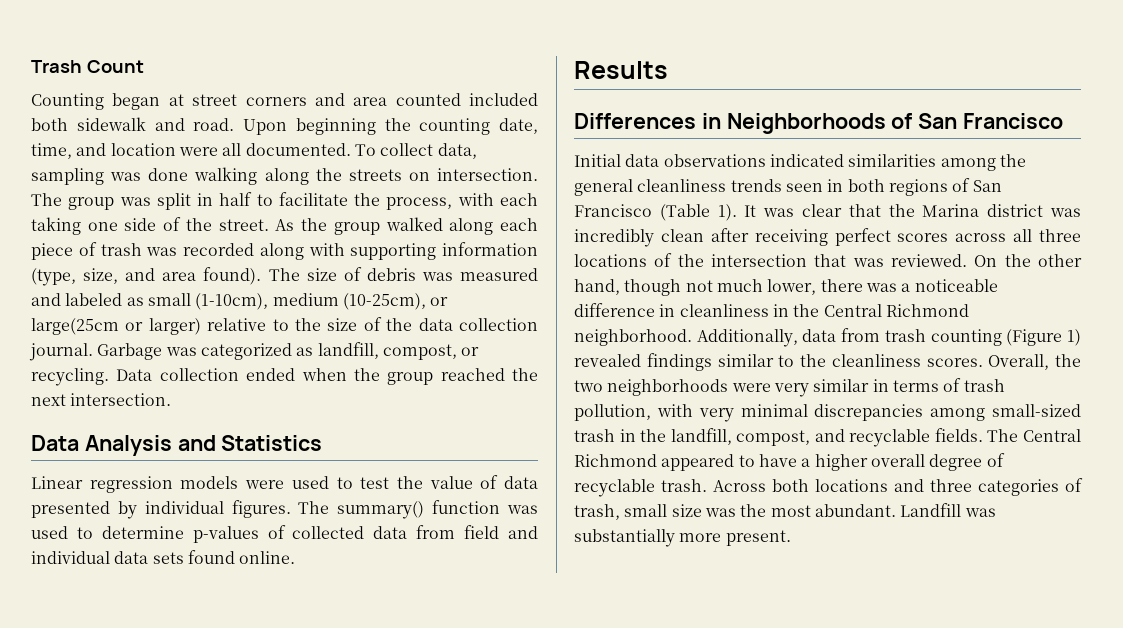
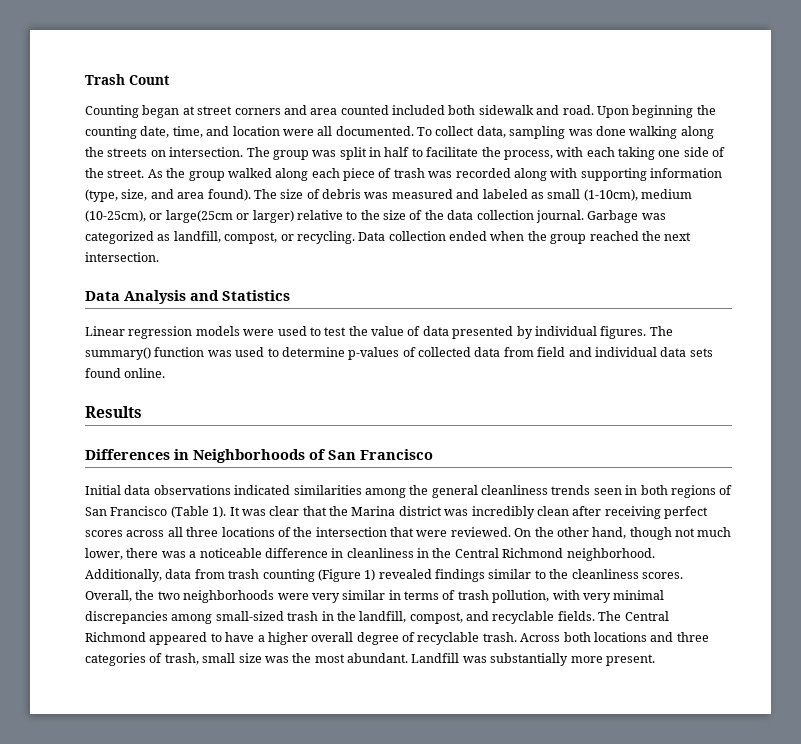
- It was clear that the Marina district was incredibly clean after receiving perfect scores across all three locations of the intersection that was reviewed.
+ It was clear that the Marina district was incredibly clean after receiving perfect scores across all three locations of the intersection that were reviewed.

